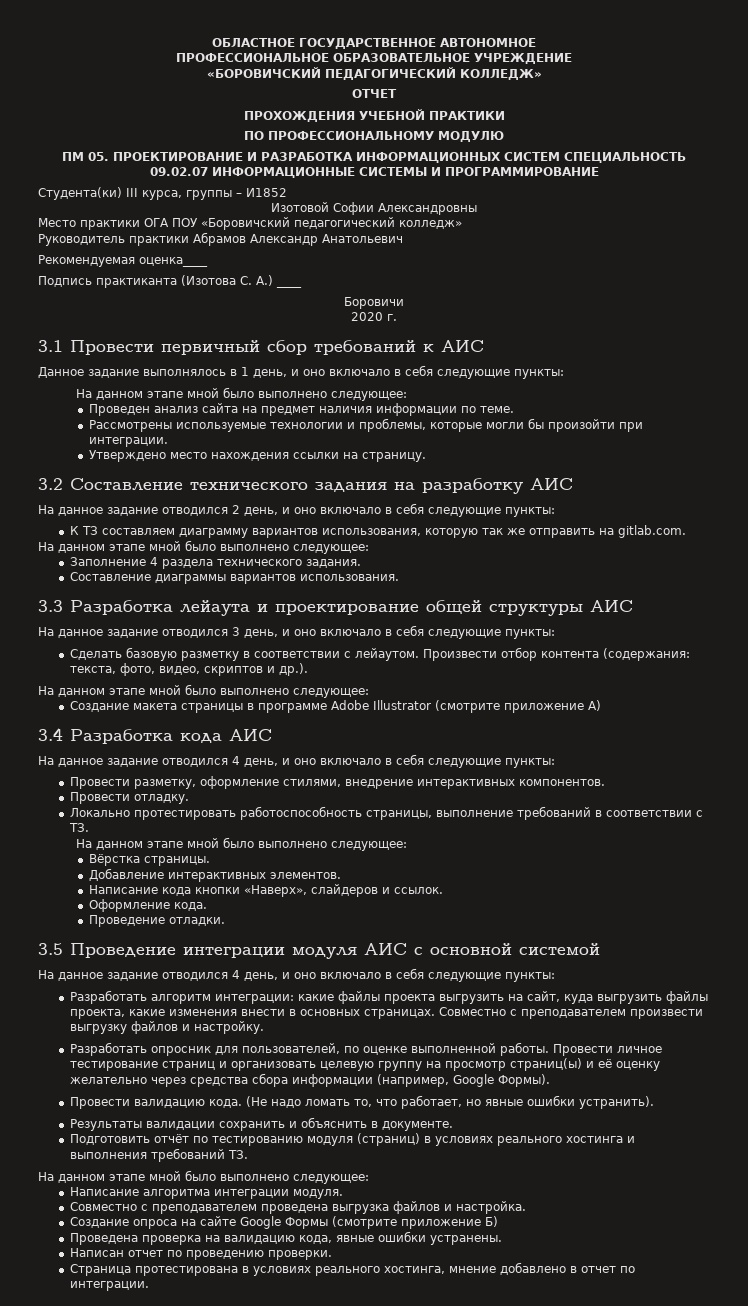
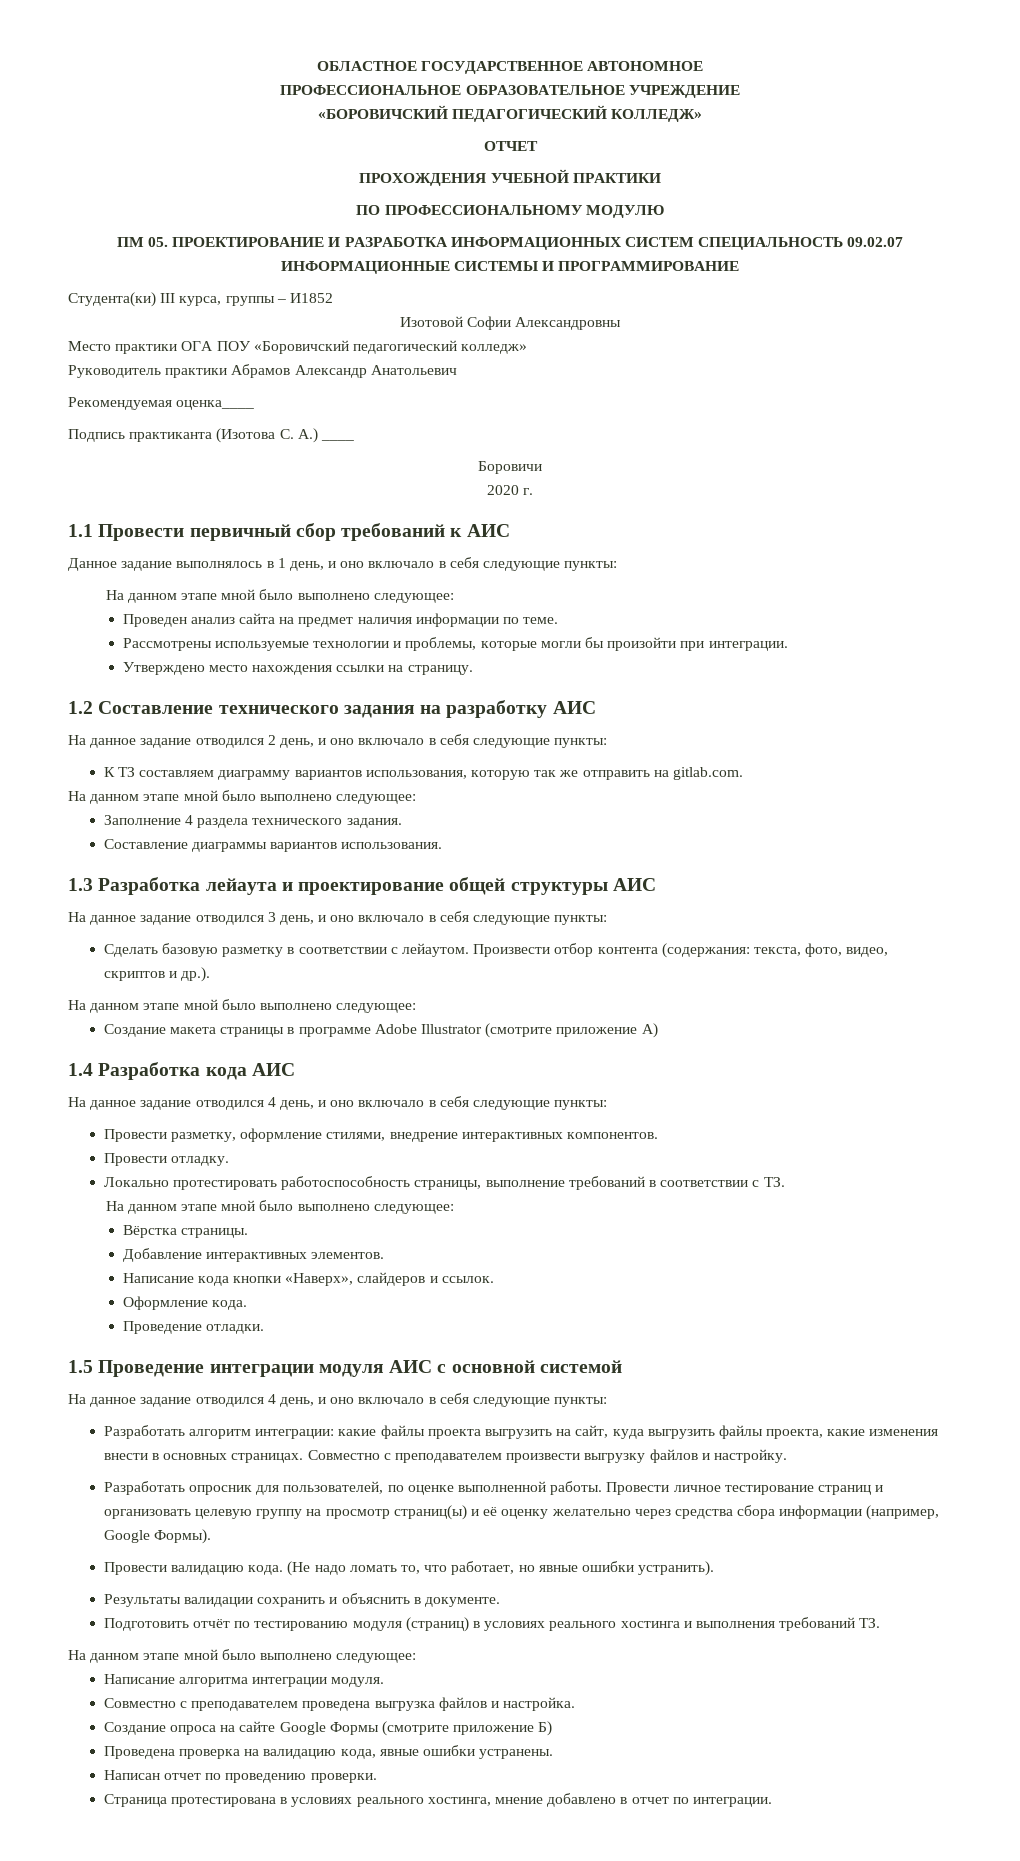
- 3.1 Провести первичный сбор требований к АИС
+ 1.1 Провести первичный сбор требований к АИС
- 3.2 Составление технического задания на разработку АИС
+ 1.2 Составление технического задания на разработку АИС
- 3.3 Разработка лейаута и проектирование общей структуры АИС
+ 1.3 Разработка лейаута и проектирование общей структуры АИС
- 3.4 Разработка кода АИС
+ 1.4 Разработка кода АИС
- 3.5 Проведение интеграции модуля АИС с основной системой
+ 1.5 Проведение интеграции модуля АИС с основной системой

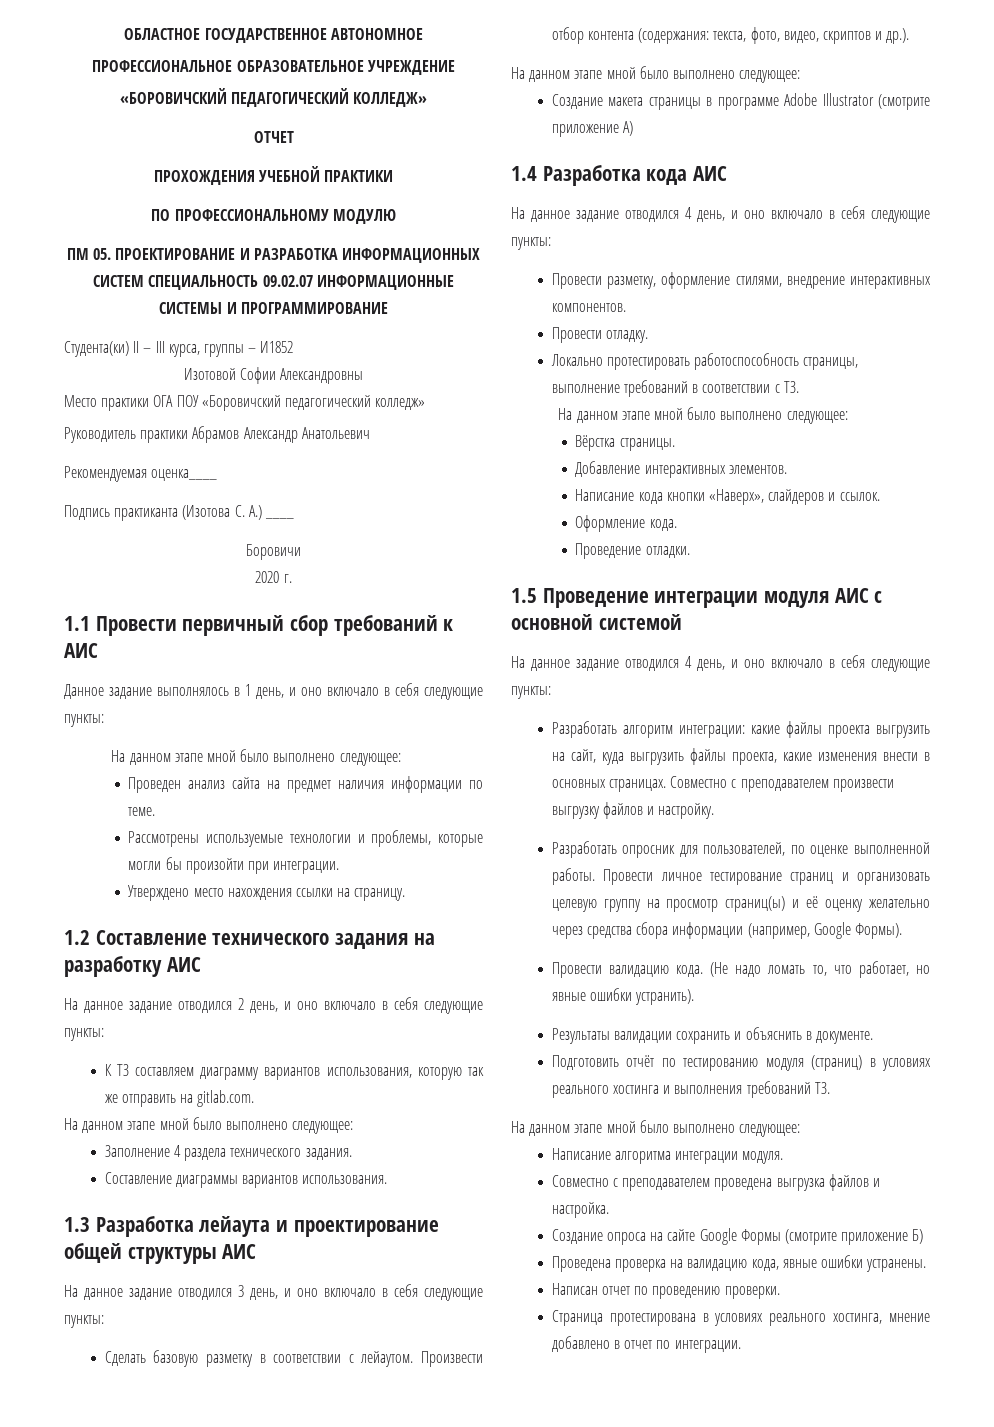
- Студента(ки) III курса, группы – И1852
+ Студента(ки) II – III курса, группы – И1852

